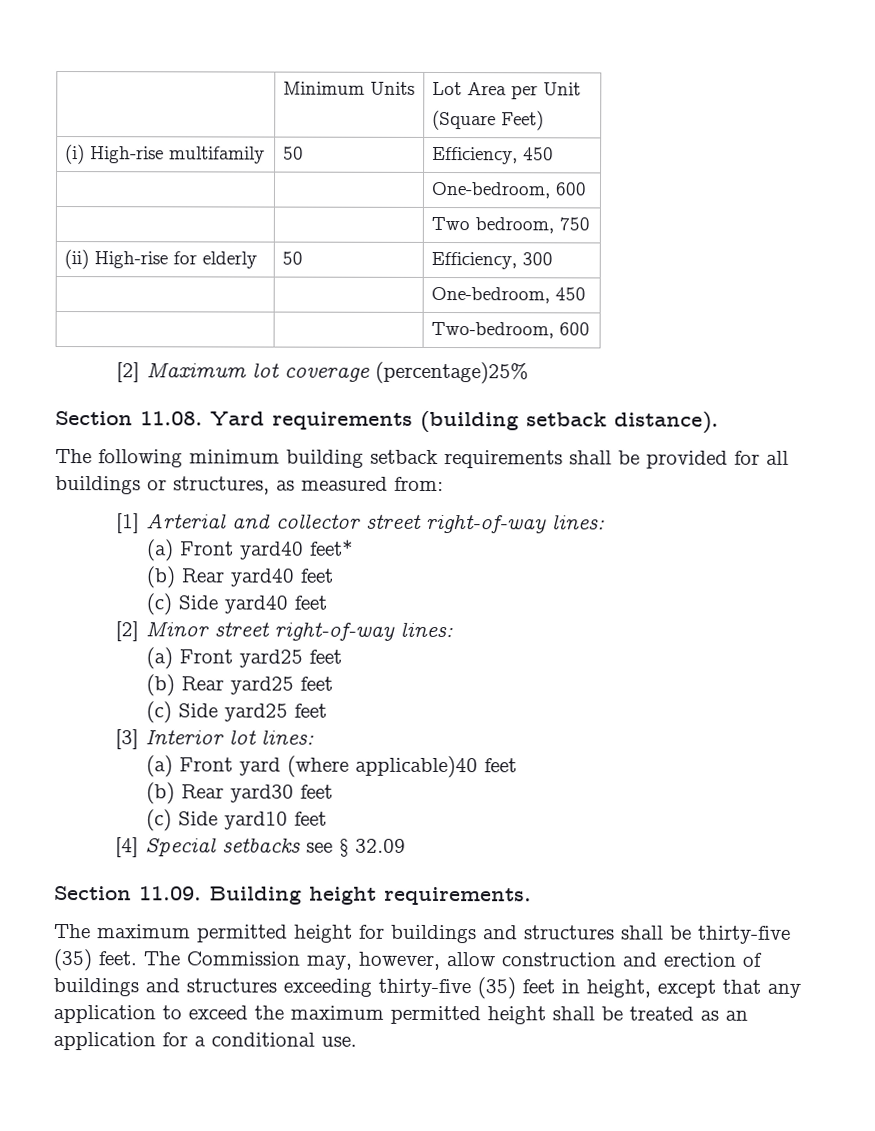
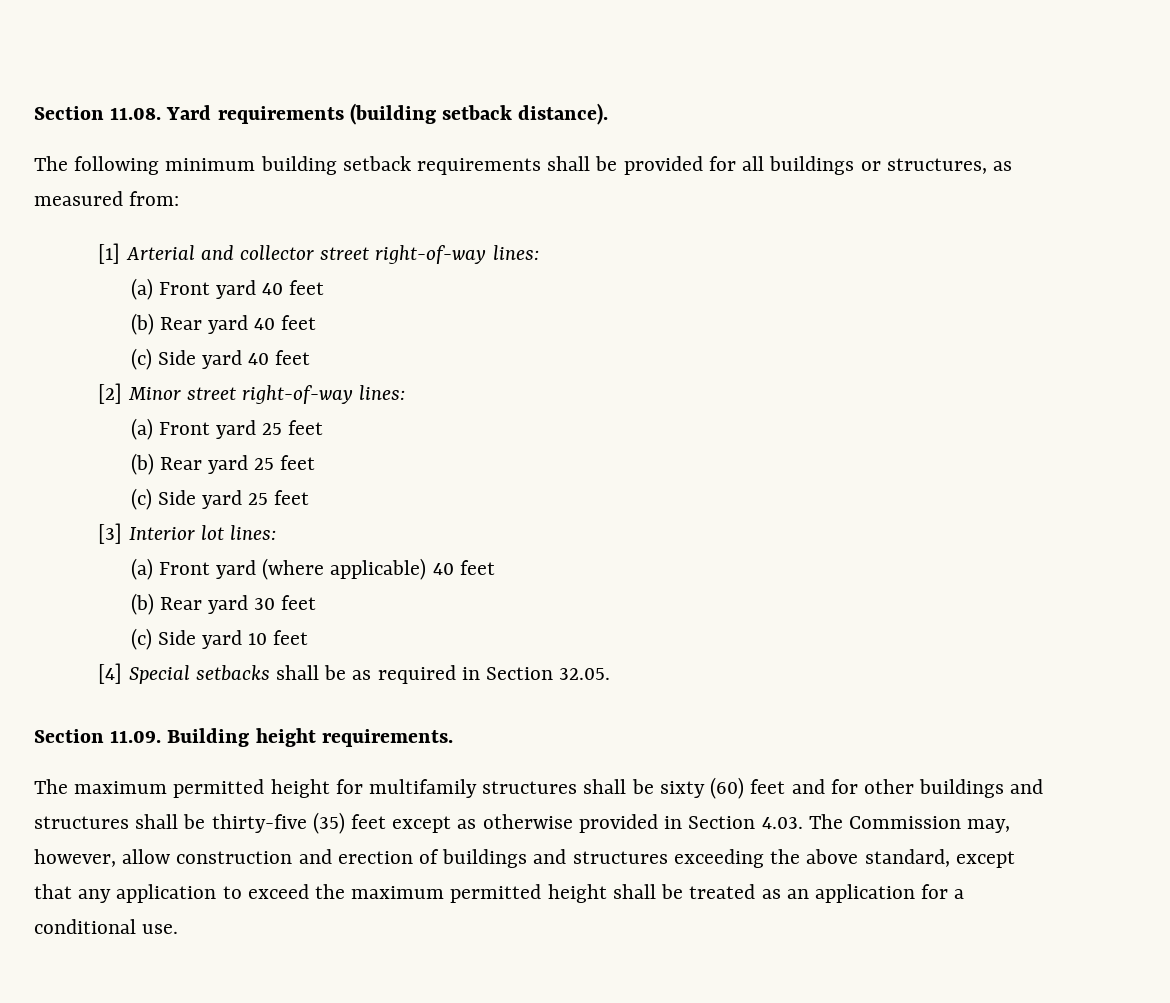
- | Minimum Units | Lot Area per Unit
- (Square Feet)
- (i) High-rise multifamily | 50 | Efficiency, 450
- | | One-bedroom, 600
- | | Two bedroom, 750
- (ii) High-rise for elderly | 50 | Efficiency, 300
- | | One-bedroom, 450
- | | Two-bedroom, 600
- [2] Maximum lot coverage (percentage)25%
- (a) Front yard40 feet*
- (b) Rear yard40 feet
- (c) Side yard40 feet
+ (a) Front yard 40 feet
+ (b) Rear yard 40 feet
+ (c) Side yard 40 feet
- (a) Front yard25 feet
- (b) Rear yard25 feet
- (c) Side yard25 feet
+ (a) Front yard 25 feet
+ (b) Rear yard 25 feet
+ (c) Side yard 25 feet
- (a) Front yard (where applicable)40 feet
- (b) Rear yard30 feet
- (c) Side yard10 feet
+ (a) Front yard (where applicable) 40 feet
+ (b) Rear yard 30 feet
+ (c) Side yard 10 feet
- [4] Special setbacks see § 32.09
+ [4] Special setbacks shall be as required in Section 32.05.
- The maximum permitted height for buildings and structures shall be thirty-five (35) feet. The Commission may, however, allow construction and erection of buildings and structures exceeding thirty-five (35) feet in height, except that any application to exceed the maximum permitted height shall be treated as an application for a conditional use.
+ The maximum permitted height for multifamily structures shall be sixty (60) feet and for other buildings and structures shall be thirty-five (35) feet except as otherwise provided in Section 4.03. The Commission may, however, allow construction and erection of buildings and structures exceeding the above standard, except that any application to exceed the maximum permitted height shall be treated as an application for a conditional use.

